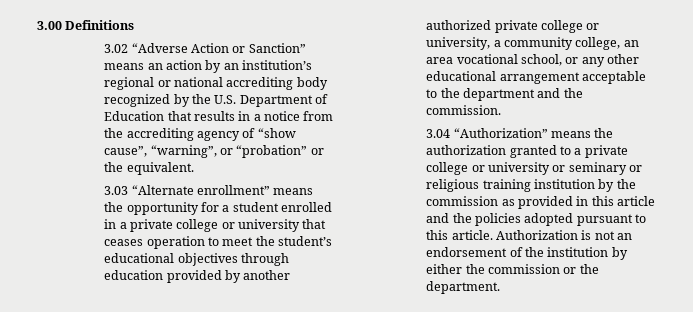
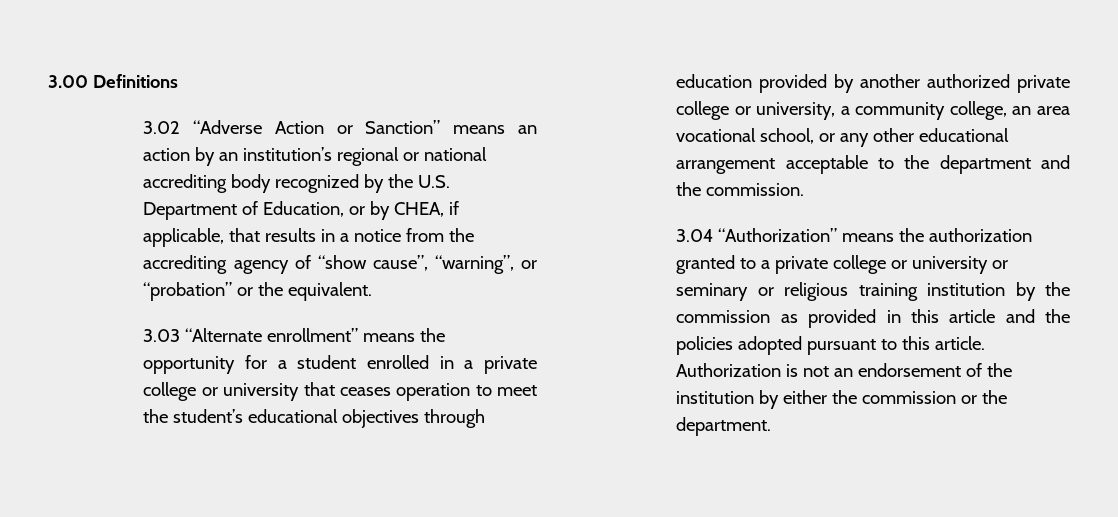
- 3.02 “Adverse Action or Sanction” means an action by an institution’s regional or national accrediting body recognized by the U.S. Department of Education that results in a notice from the accrediting agency of “show cause”, “warning”, or “probation” or the equivalent.
+ 3.02 “Adverse Action or Sanction” means an action by an institution’s regional or national accrediting body recognized by the U.S. Department of Education, or by CHEA, if applicable, that results in a notice from the accrediting agency of “show cause”, “warning”, or “probation” or the equivalent.

